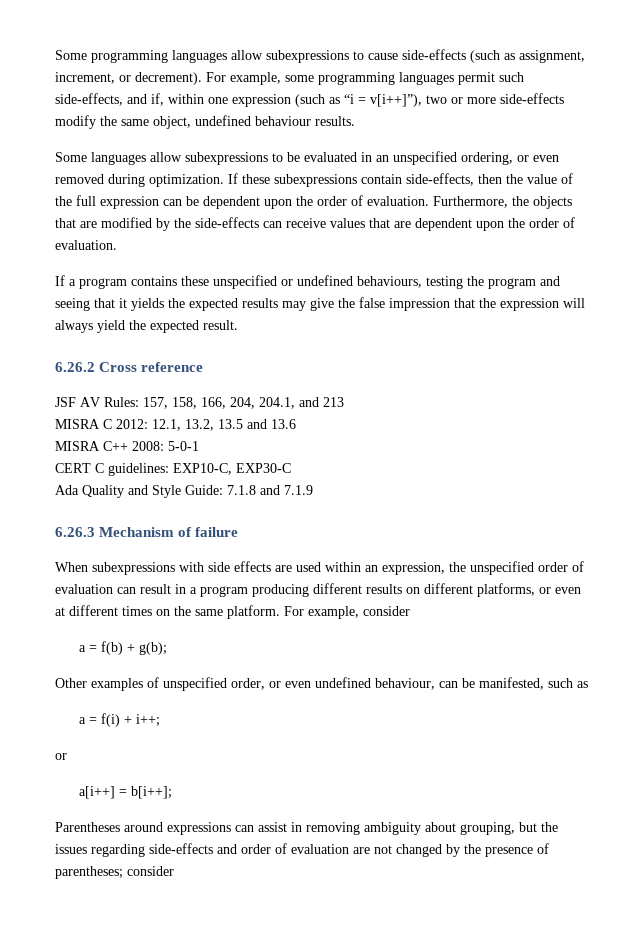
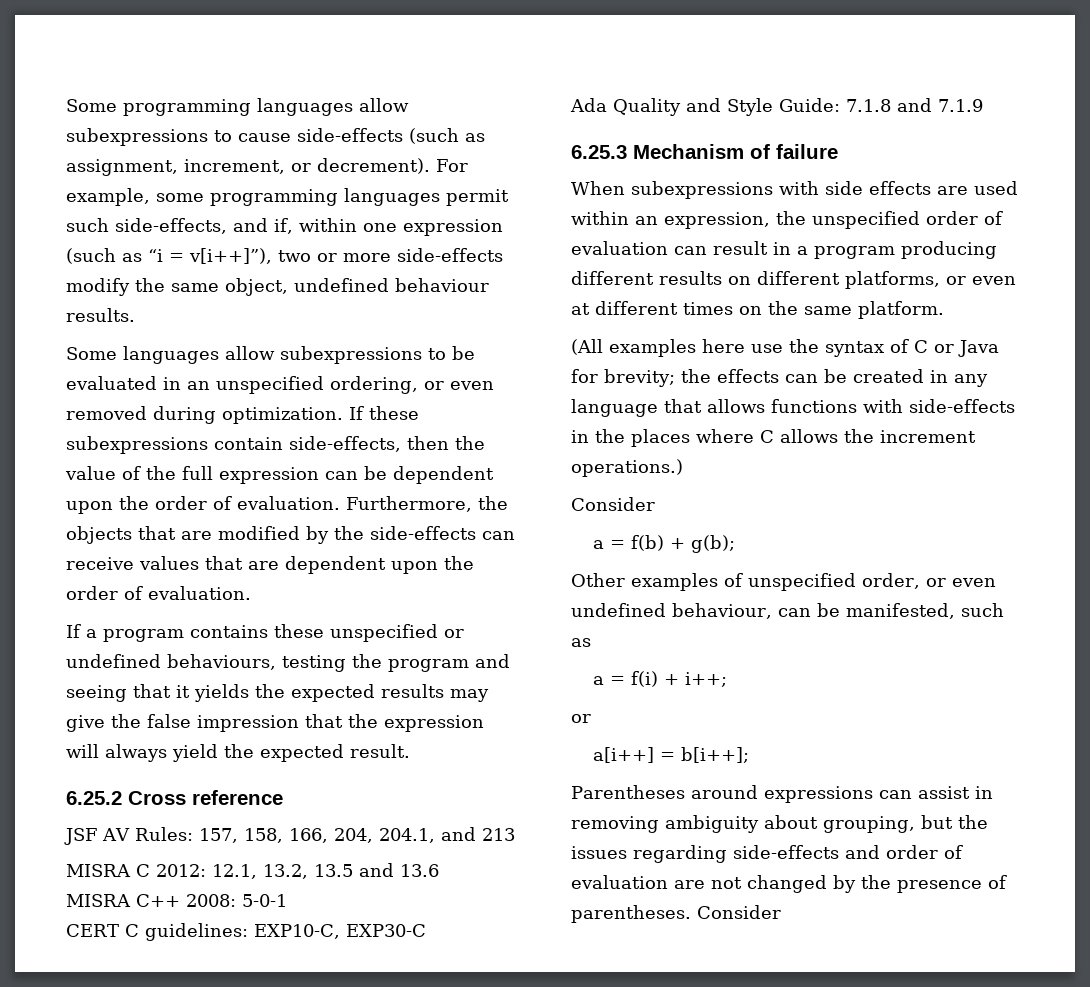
- 6.26.2 Cross reference
+ 6.25.2 Cross reference
- 6.26.3 Mechanism of failure
+ 6.25.3 Mechanism of failure
- When subexpressions with side effects are used within an expression, the unspecified order of evaluation can result in a program producing different results on different platforms, or even at different times on the same platform. For example, consider
+ When subexpressions with side effects are used within an expression, the unspecified order of evaluation can result in a program producing different results on different platforms, or even at different times on the same platform.
+ (All examples here use the syntax of C or Java for brevity; the effects can be created in any language that allows functions with side-effects in the places where C allows the increment operations.)
+ Consider
- Parentheses around expressions can assist in removing ambiguity about grouping, but the issues regarding side-effects and order of evaluation are not changed by the presence of parentheses; consider
+ Parentheses around expressions can assist in removing ambiguity about grouping, but the issues regarding side-effects and order of evaluation are not changed by the presence of parentheses. Consider

